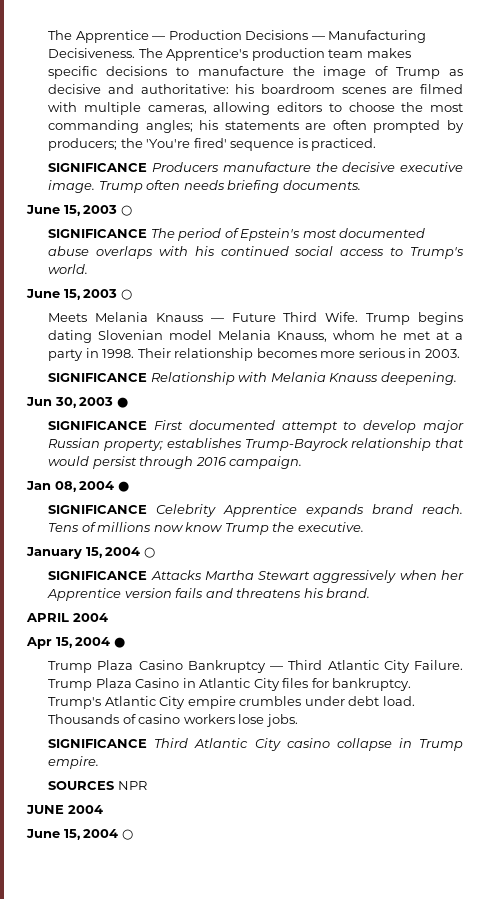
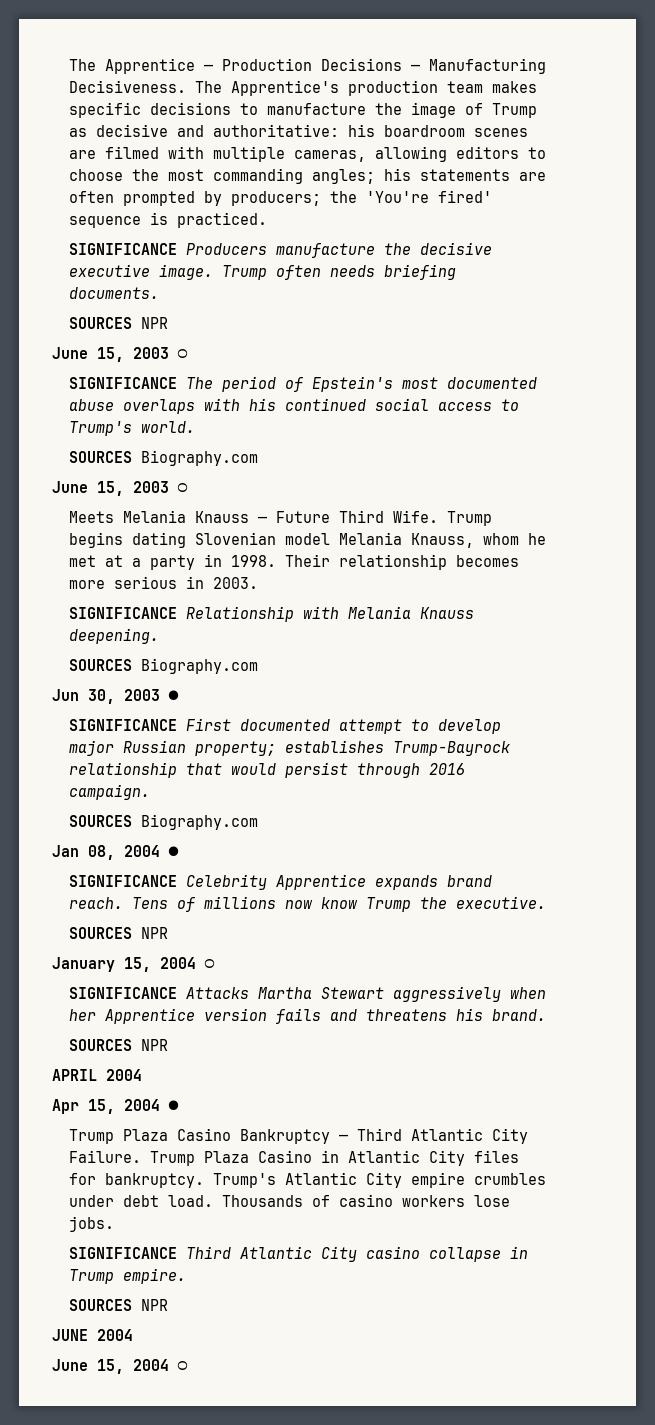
  Trump often needs briefing documents.
+ SOURCES NPR
  SIGNIFICANCE The period of Epstein's most documented abuse overlaps with his continued social access to Trump's world.
+ SOURCES Biography.com
  SIGNIFICANCE Relationship with Melania Knauss deepening.
+ SOURCES Biography.com
  SIGNIFICANCE First documented attempt to develop major Russian property; establishes Trump-Bayrock relationship that would persist through 2016 campaign.
+ SOURCES Biography.com
  Tens of millions now know Trump the executive.
+ SOURCES NPR
  SIGNIFICANCE Attacks Martha Stewart aggressively when her Apprentice version fails and threatens his brand.
+ SOURCES NPR

